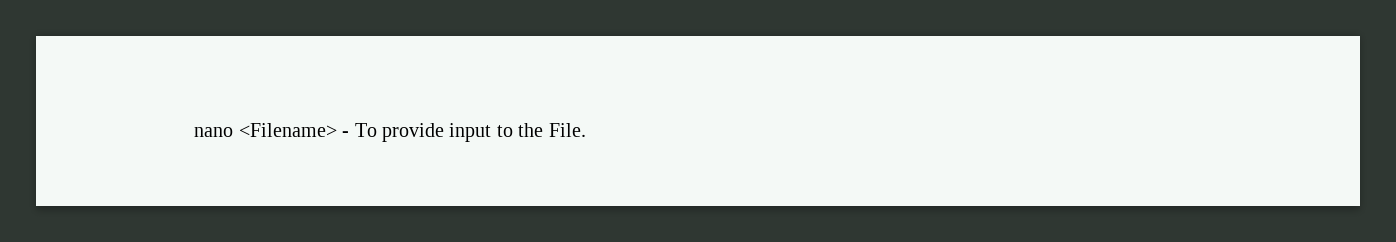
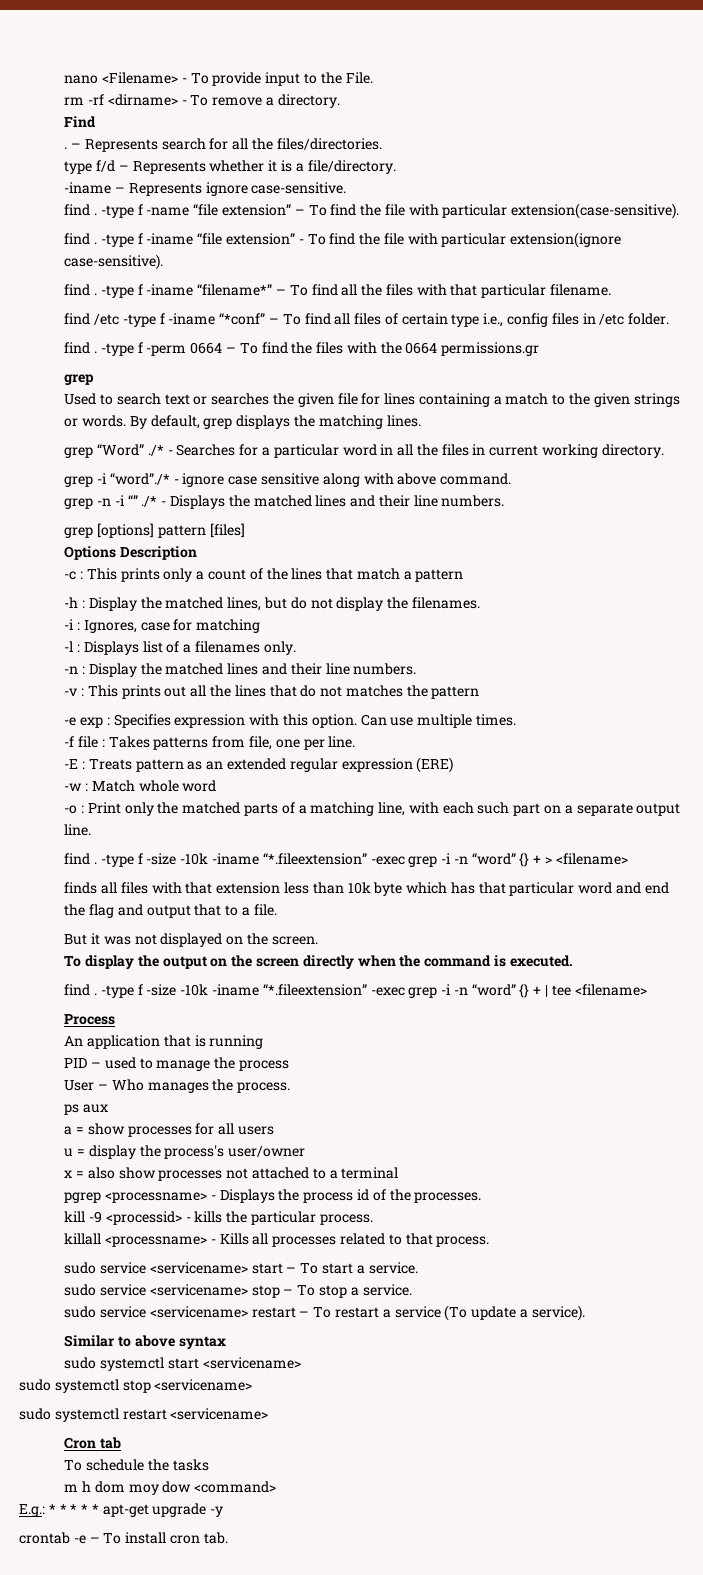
+ rm -rf <dirname> - To remove a directory.
+ Find
+ . – Represents search for all the files/directories.
+ type f/d – Represents whether it is a file/directory.
+ -iname – Represents ignore case-sensitive.
+ find . -type f -name “file extension” – To find the file with particular extension(case-sensitive).
+ find . -type f -iname “file extension” - To find the file with particular extension(ignore case-sensitive).
+ find . -type f -iname “filename*” – To find all the files with that particular filename.
+ find /etc -type f -iname “*conf” – To find all files of certain type i.e., config files in /etc folder.
+ find . -type f -perm 0664 – To find the files with the 0664 permissions.gr
+ grep
+ Used to search text or searches the given file for lines containing a match to the given strings or words. By default, grep displays the matching lines.
+ grep “Word” ./* - Searches for a particular word in all the files in current working directory.
+ grep -i “word”./* - ignore case sensitive along with above command.
+ grep -n -i “” ./* - Displays the matched lines and their line numbers.
+ grep [options] pattern [files]
+ Options Description
+ -c : This prints only a count of the lines that match a pattern
+ -h : Display the matched lines, but do not display the filenames.
+ -i : Ignores, case for matching
+ -l : Displays list of a filenames only.
+ -n : Display the matched lines and their line numbers.
+ -v : This prints out all the lines that do not matches the pattern
+ -e exp : Specifies expression with this option. Can use multiple times.
+ -f file : Takes patterns from file, one per line.
+ -E : Treats pattern as an extended regular expression (ERE)
+ -w : Match whole word
+ -o : Print only the matched parts of a matching line, with each such part on a separate output line.
+ find . -type f -size -10k -iname “*.fileextension” -exec grep -i -n “word” {} + > <filename>
+ finds all files with that extension less than 10k byte which has that particular word and end the flag and output that to a file.
+ But it was not displayed on the screen.
+ To display the output on the screen directly when the command is executed.
+ find . -type f -size -10k -iname “*.fileextension” -exec grep -i -n “word” {} + | tee <filename>
+ Process
+ An application that is running
+ PID – used to manage the process
+ User – Who manages the process.
+ ps aux
+ a = show processes for all users
+ u = display the process's user/owner
+ x = also show processes not attached to a terminal
+ pgrep <processname> - Displays the process id of the processes.
+ kill -9 <processid> - kills the particular process.
+ killall <processname> - Kills all processes related to that process.
+ sudo service <servicename> start – To start a service.
+ sudo service <servicename> stop – To stop a service.
+ sudo service <servicename> restart – To restart a service (To update a service).
+ Similar to above syntax
+ sudo systemctl start <servicename>
+ sudo systemctl stop <servicename>
+ sudo systemctl restart <servicename>
+ Cron tab
+ To schedule the tasks
+ m h dom moy dow <command>
+ E.g.: * * * * * apt-get upgrade -y
+ crontab -e – To install cron tab.

